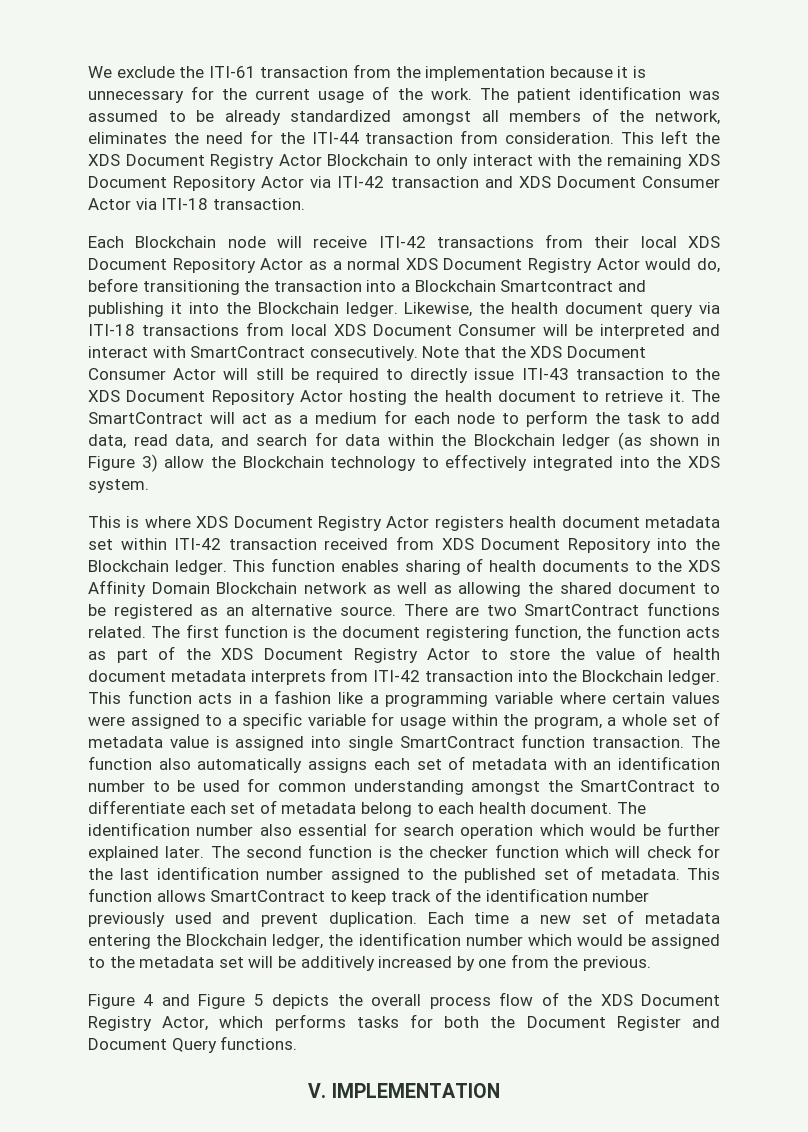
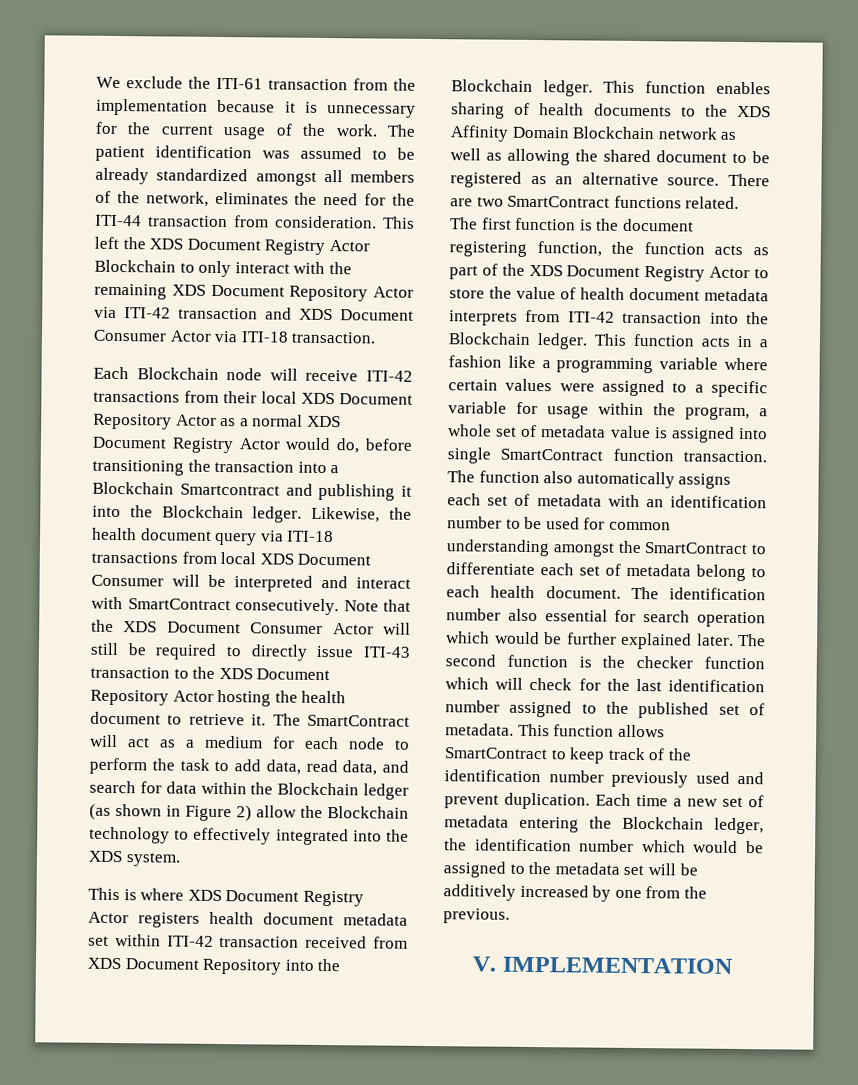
- The SmartContract will act as a medium for each node to perform the task to add data, read data, and search for data within the Blockchain ledger (as shown in Figure 3) allow the Blockchain technology to effectively integrated into the XDS system.
+ The SmartContract will act as a medium for each node to perform the task to add data, read data, and search for data within the Blockchain ledger (as shown in Figure 2) allow the Blockchain technology to effectively integrated into the XDS system.
- Figure 4 and Figure 5 depicts the overall process flow of the XDS Document Registry Actor, which performs tasks for both the Document Register and Document Query functions.

